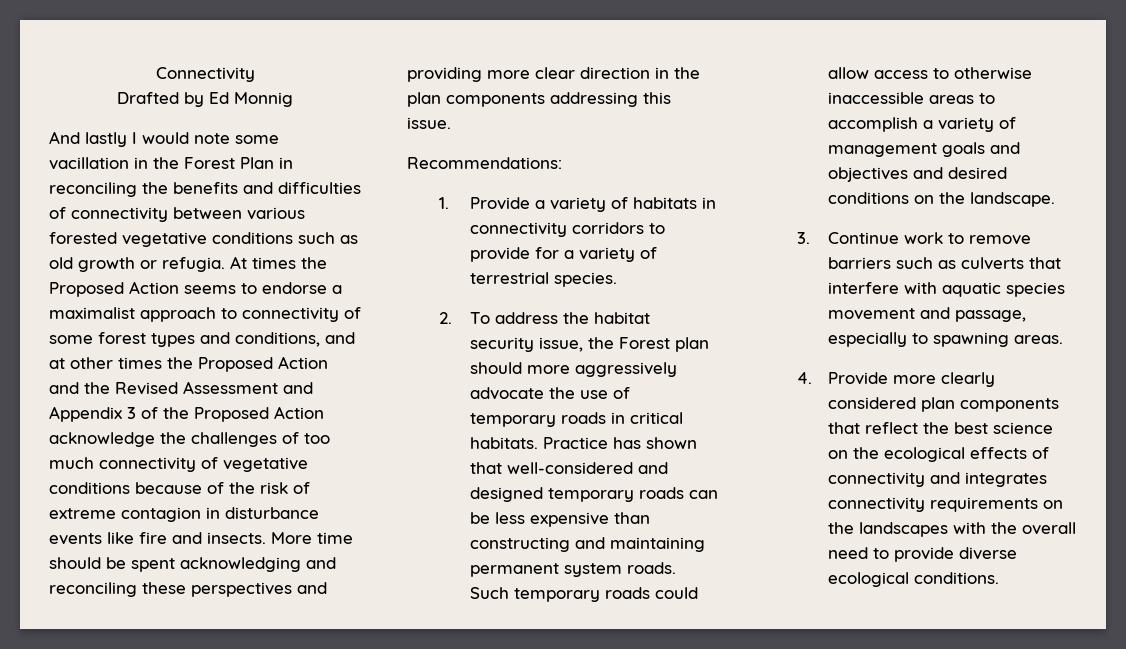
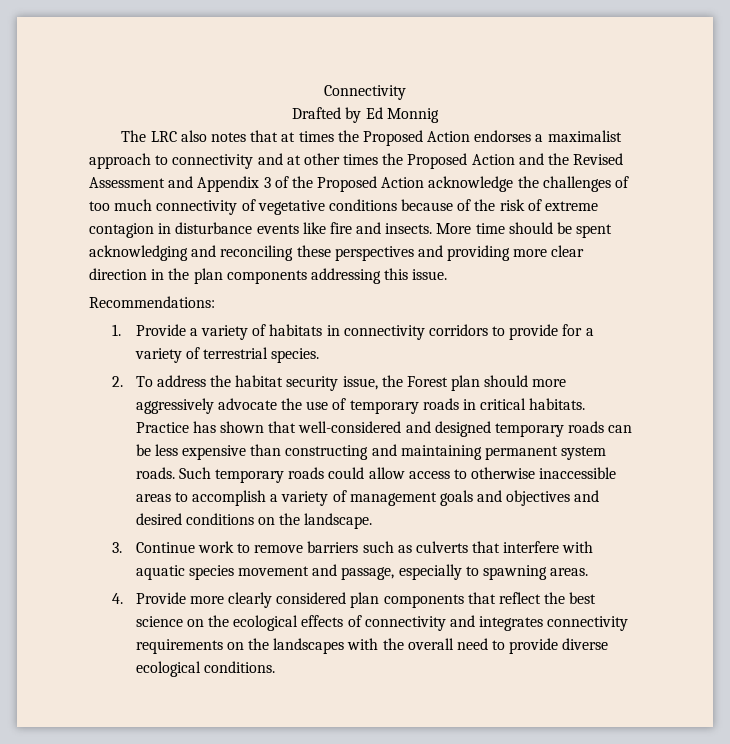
- And lastly I would note some vacillation in the Forest Plan in reconciling the benefits and difficulties of connectivity between various forested vegetative conditions such as old growth or refugia. At times the Proposed Action seems to endorse a maximalist approach to connectivity of some forest types and conditions, and at other times the Proposed Action and the Revised Assessment and Appendix 3 of the Proposed Action acknowledge the challenges of too much connectivity of vegetative conditions because of the risk of extreme contagion in disturbance events like fire and insects.
+ The LRC also notes that at times the Proposed Action endorses a maximalist approach to connectivity and at other times the Proposed Action and the Revised Assessment and Appendix 3 of the Proposed Action acknowledge the challenges of too much connectivity of vegetative conditions because of the risk of extreme contagion in disturbance events like fire and insects.

